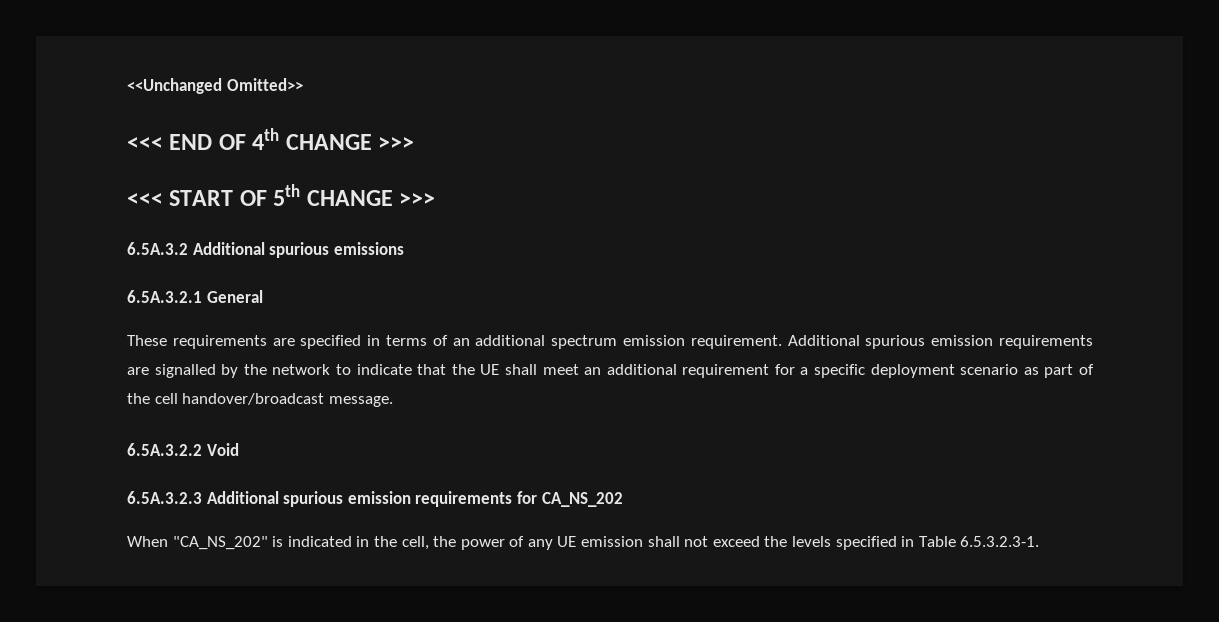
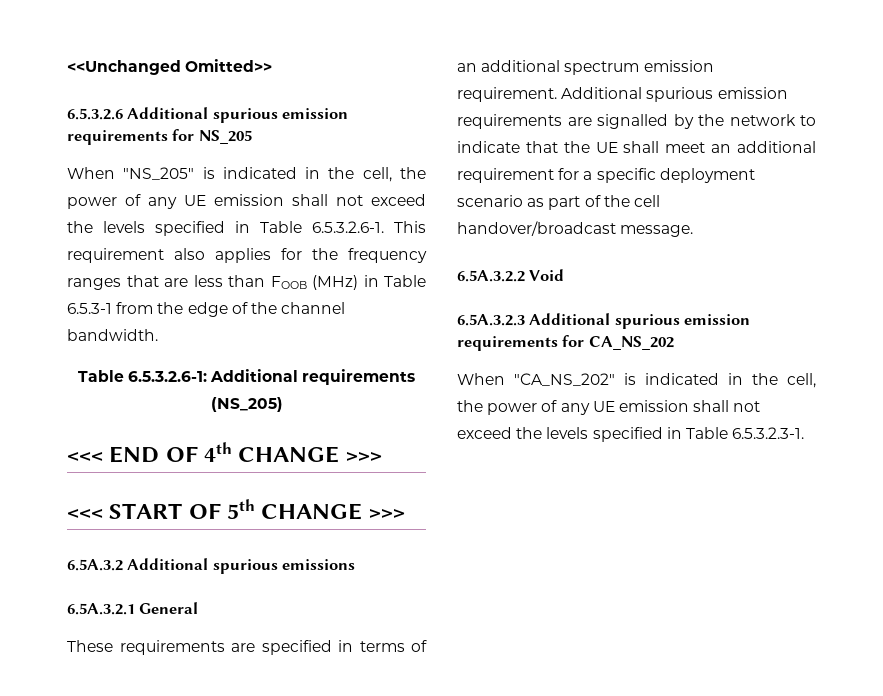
+ 6.5.3.2.6 Additional spurious emission requirements for NS_205
+ When "NS_205" is indicated in the cell, the power of any UE emission shall not exceed the levels specified in Table 6.5.3.2.6-1. This requirement also applies for the frequency ranges that are less than FOOB (MHz) in Table 6.5.3-1 from the edge of the channel bandwidth.
+ Table 6.5.3.2.6-1: Additional requirements (NS_205)

